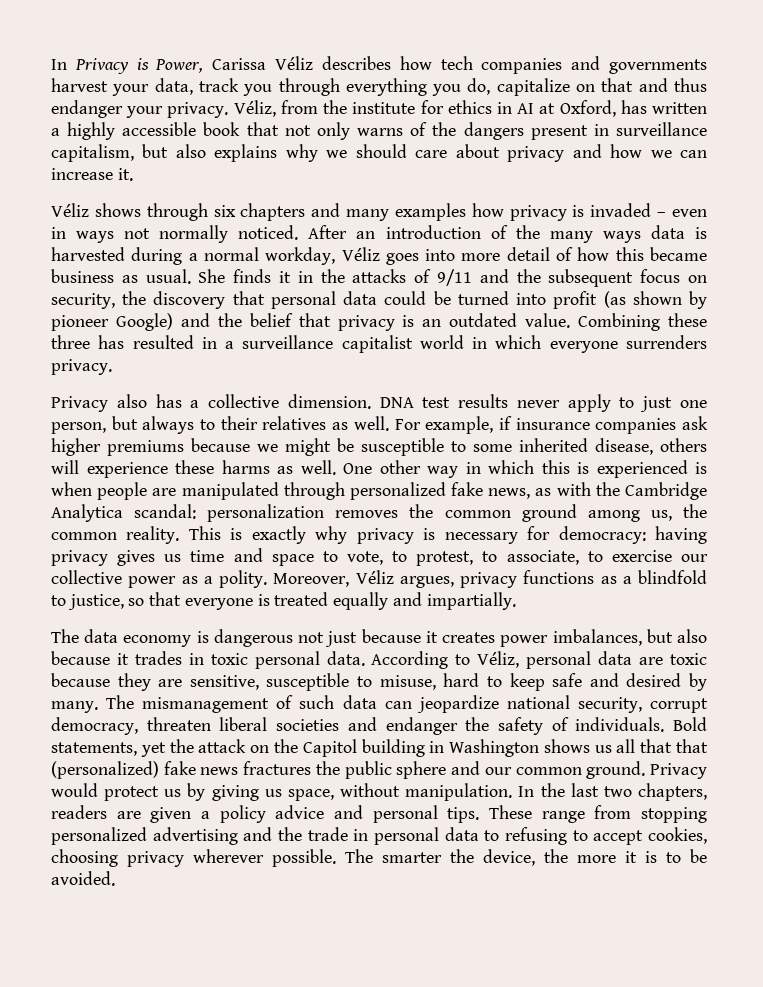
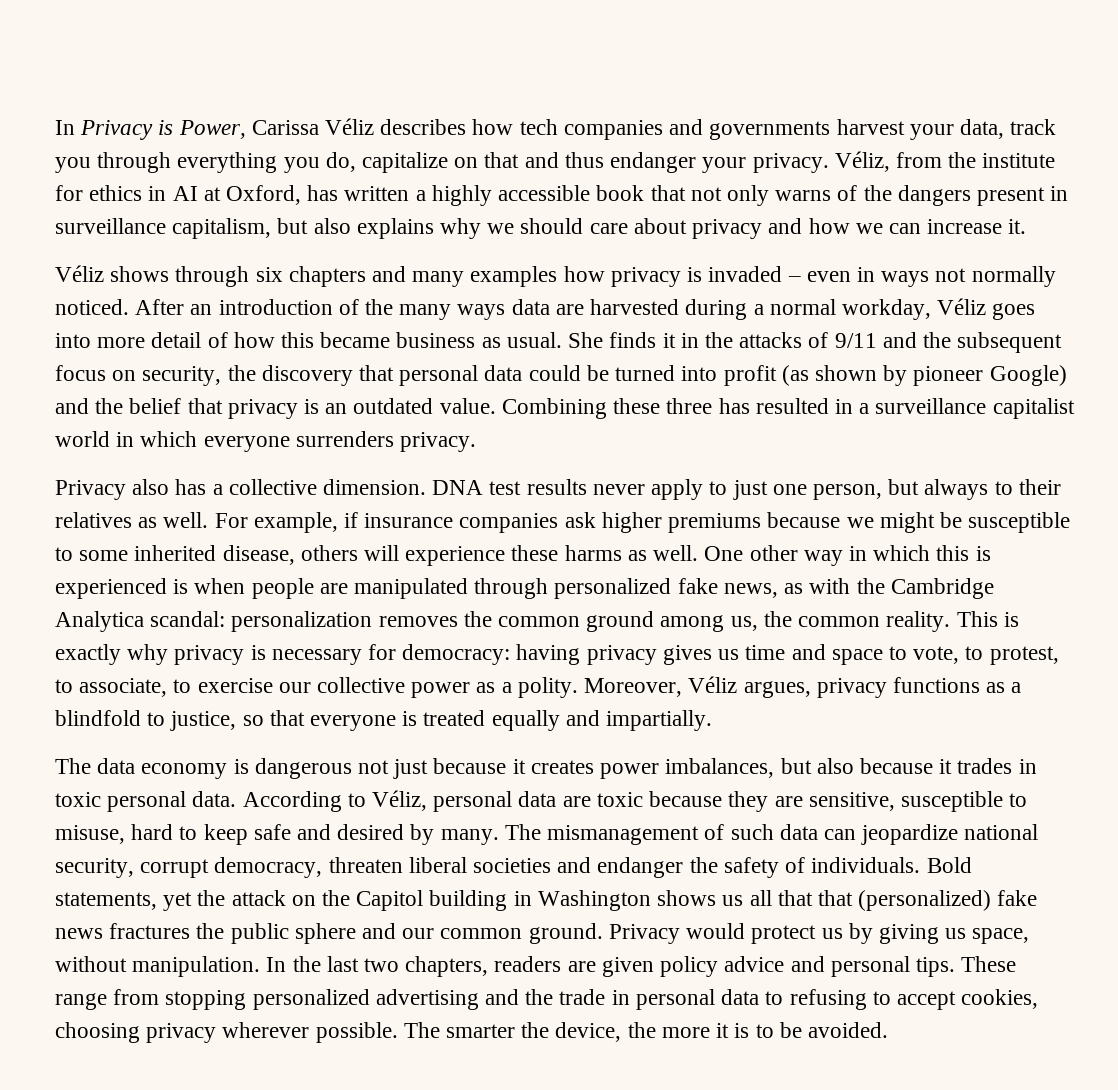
- After an introduction of the many ways data is harvested during a normal workday, Véliz goes into more detail of how this became business as usual.
+ After an introduction of the many ways data are harvested during a normal workday, Véliz goes into more detail of how this became business as usual.
- In the last two chapters, readers are given a policy advice and personal tips.
+ In the last two chapters, readers are given policy advice and personal tips.

